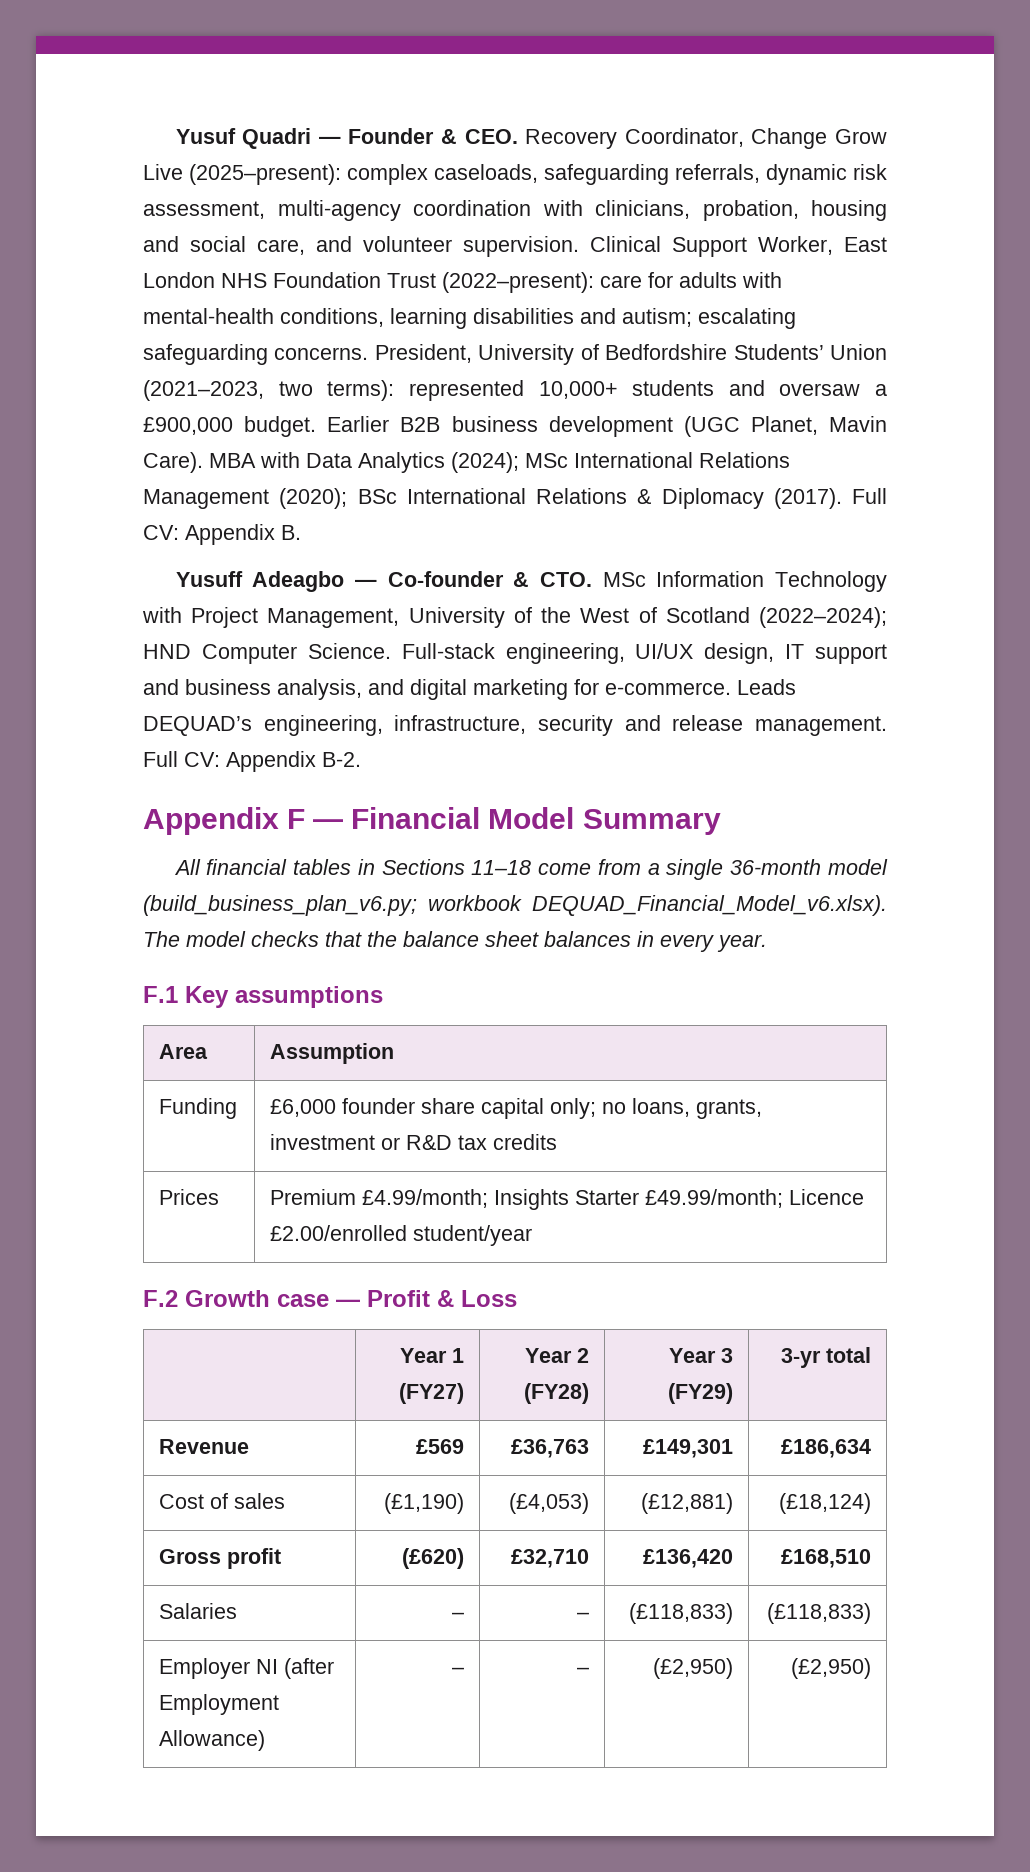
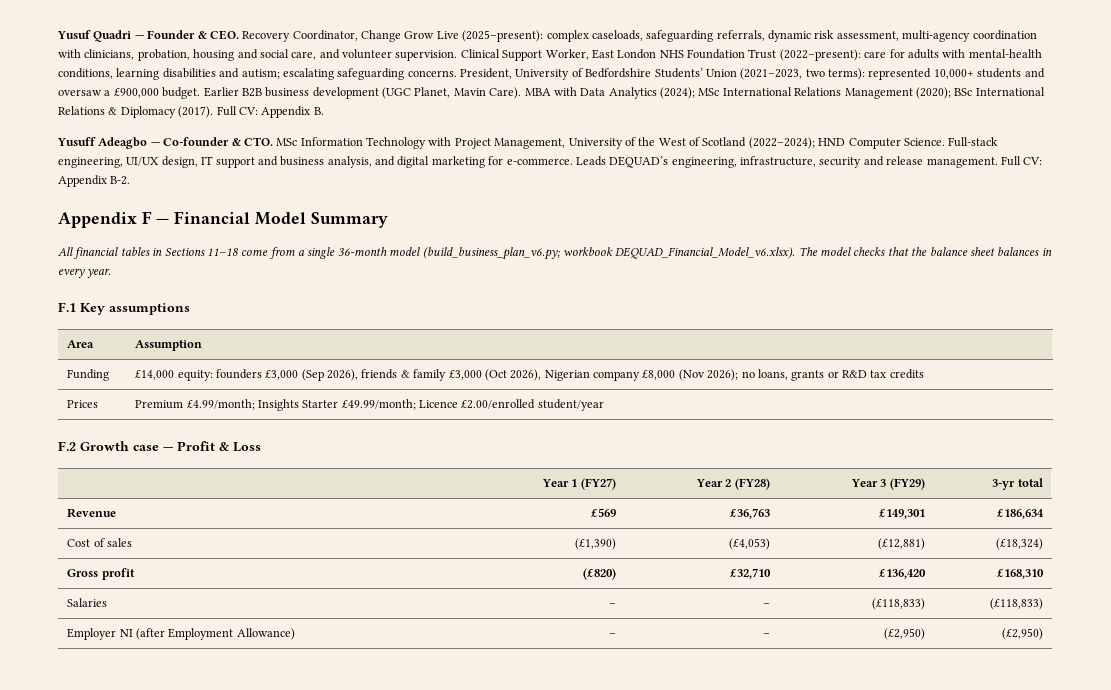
- Funding | £6,000 founder share capital only; no loans, grants, investment or R&D tax credits
+ Funding | £14,000 equity: founders £3,000 (Sep 2026), friends & family £3,000 (Oct 2026), Nigerian company £8,000 (Nov 2026); no loans, grants or R&D tax credits
- Cost of sales | (£1,190) | (£4,053) | (£12,881) | (£18,124)
+ Cost of sales | (£1,390) | (£4,053) | (£12,881) | (£18,324)
- Gross profit | (£620) | £32,710 | £136,420 | £168,510
+ Gross profit | (£820) | £32,710 | £136,420 | £168,310

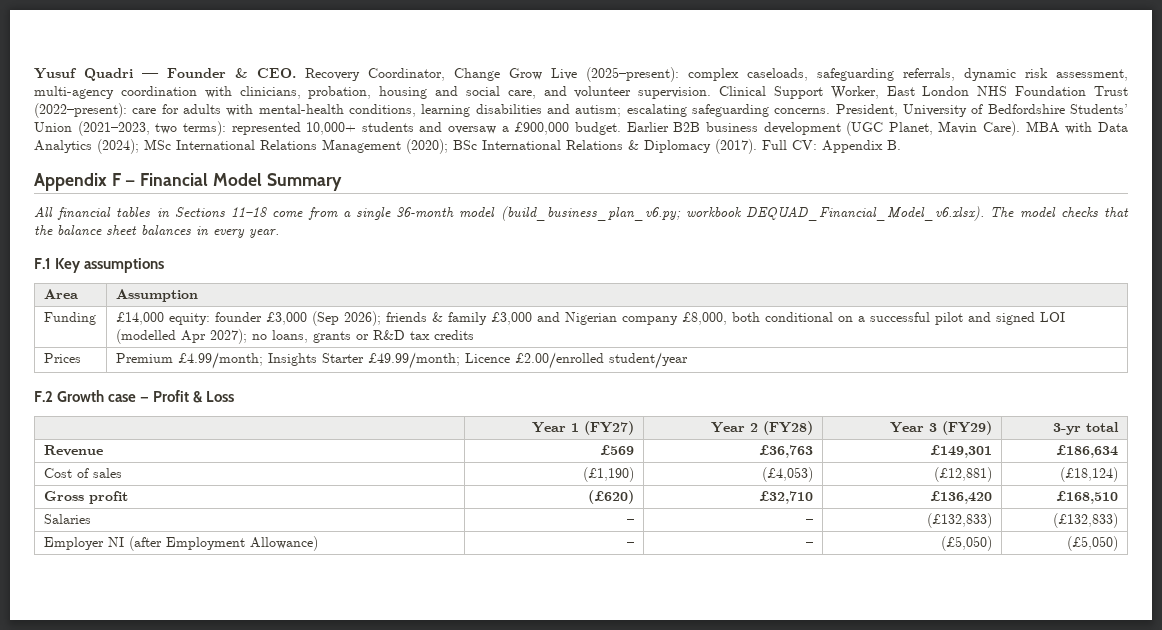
- Yusuff Adeagbo — Co-founder & CTO. MSc Information Technology with Project Management, University of the West of Scotland (2022–2024); HND Computer Science. Full-stack engineering, UI/UX design, IT support and business analysis, and digital marketing for e-commerce. Leads DEQUAD’s engineering, infrastructure, security and release management. Full CV: Appendix B-2.
- Funding | £14,000 equity: founders £3,000 (Sep 2026), friends & family £3,000 (Oct 2026), Nigerian company £8,000 (Nov 2026); no loans, grants or R&D tax credits
+ Funding | £14,000 equity: founder £3,000 (Sep 2026); friends & family £3,000 and Nigerian company £8,000, both conditional on a successful pilot and signed LOI (modelled Apr 2027); no loans, grants or R&D tax credits
- Cost of sales | (£1,390) | (£4,053) | (£12,881) | (£18,324)
+ Cost of sales | (£1,190) | (£4,053) | (£12,881) | (£18,124)
- Gross profit | (£820) | £32,710 | £136,420 | £168,310
+ Gross profit | (£620) | £32,710 | £136,420 | £168,510
- Salaries | – | – | (£118,833) | (£118,833)
+ Salaries | – | – | (£132,833) | (£132,833)
- Employer NI (after Employment Allowance) | – | – | (£2,950) | (£2,950)
+ Employer NI (after Employment Allowance) | – | – | (£5,050) | (£5,050)

